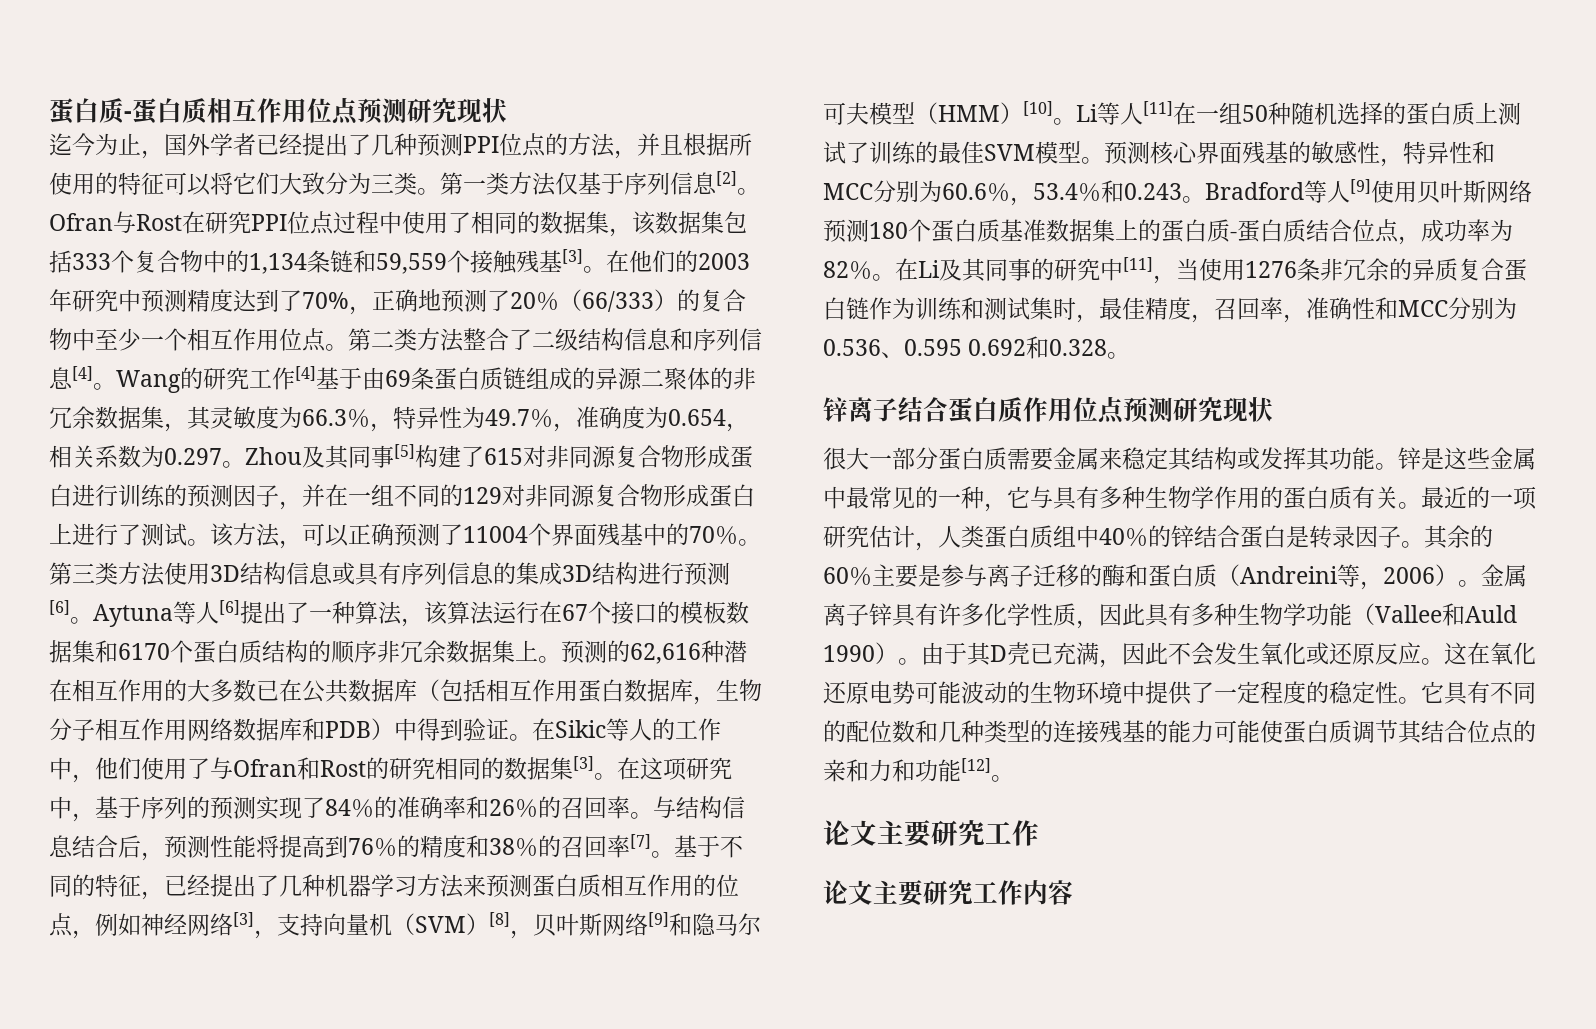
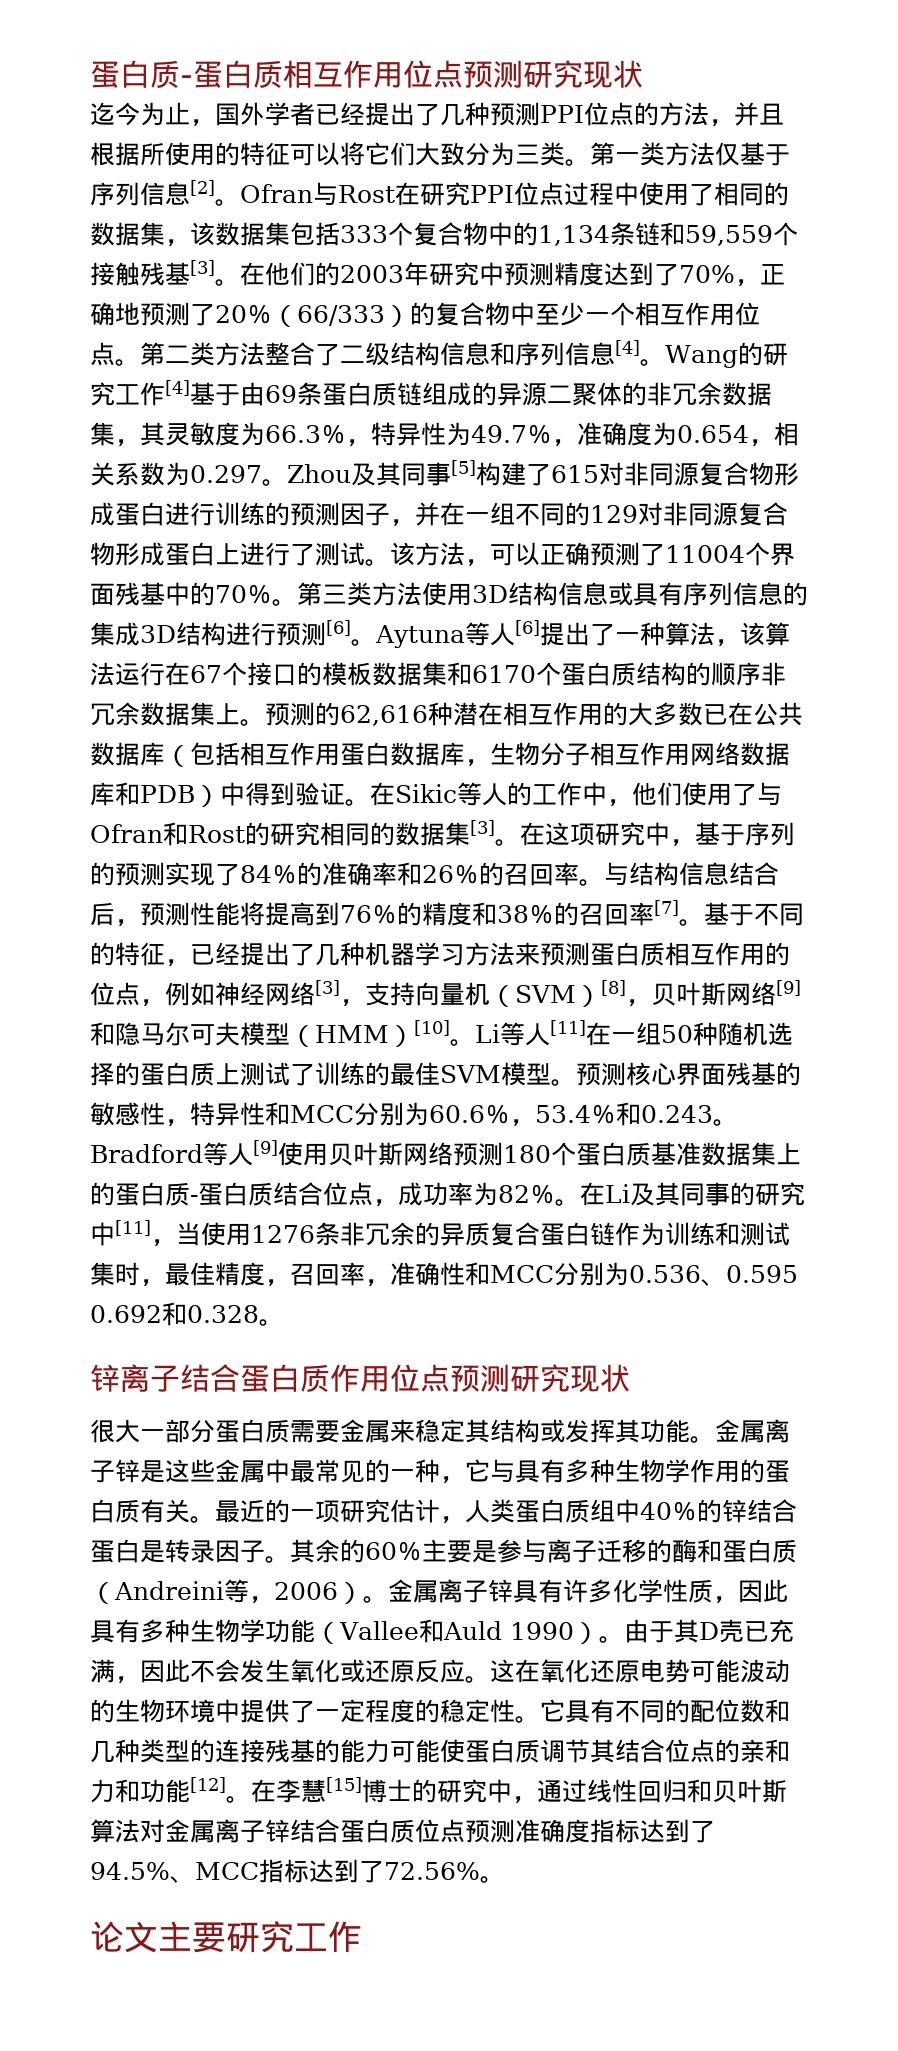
- 锌是这些金属中最常见的一种，它与具有多种生物学作用的蛋白质有关。
+ 金属离子锌是这些金属中最常见的一种，它与具有多种生物学作用的蛋白质有关。
- 它具有不同的配位数和几种类型的连接残基的能力可能使蛋白质调节其结合位点的亲和力和功能[12]。
+ 它具有不同的配位数和几种类型的连接残基的能力可能使蛋白质调节其结合位点的亲和力和功能[12]。在李慧[15]博士的研究中，通过线性回归和贝叶斯算法对金属离子锌结合蛋白质位点预测准确度指标达到了94.5%、MCC指标达到了72.56%。
  论文主要研究工作
- 论文主要研究工作内容

